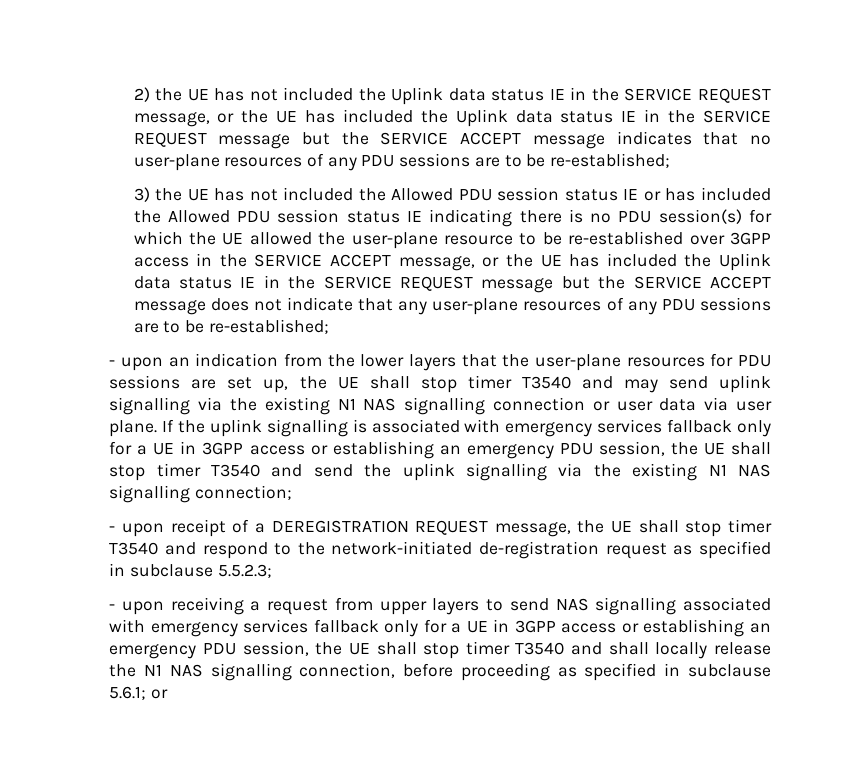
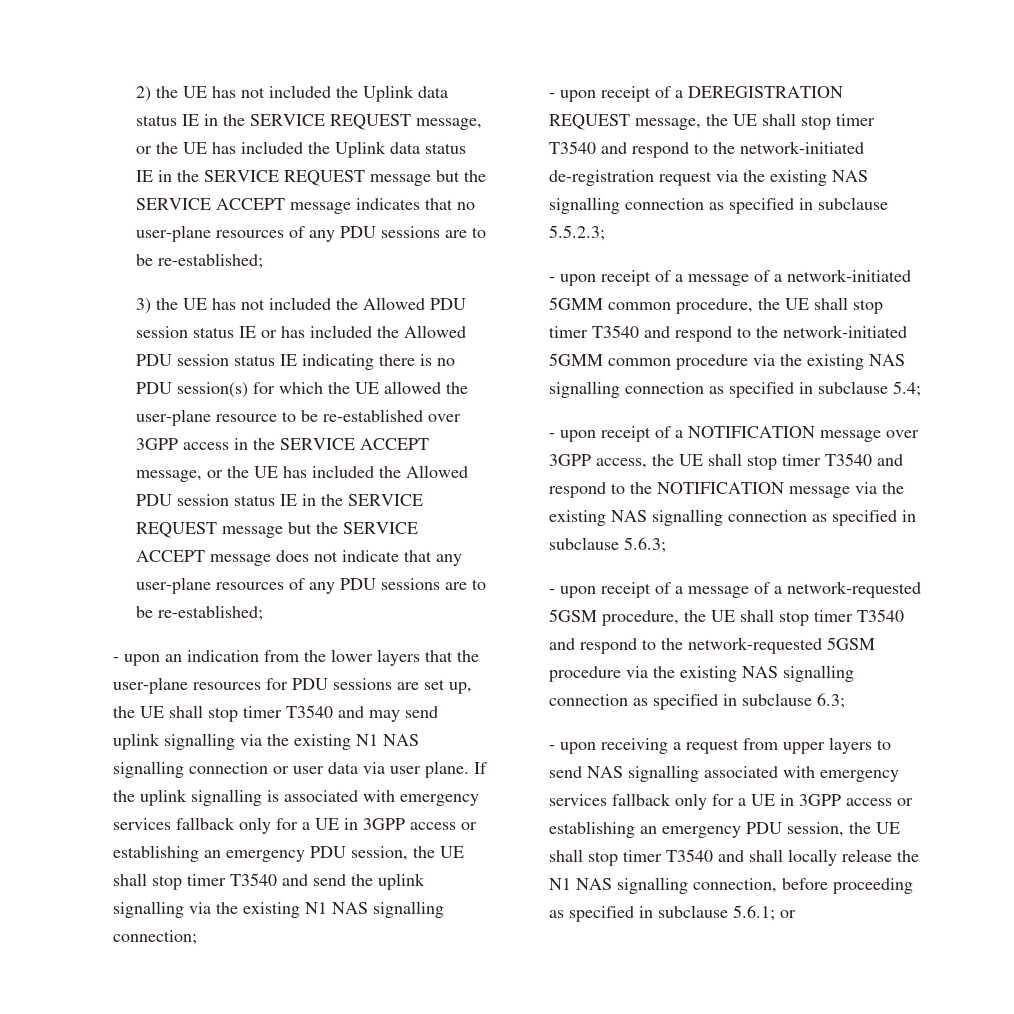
- 3) the UE has not included the Allowed PDU session status IE or has included the Allowed PDU session status IE indicating there is no PDU session(s) for which the UE allowed the user-plane resource to be re-established over 3GPP access in the SERVICE ACCEPT message, or the UE has included the Uplink data status IE in the SERVICE REQUEST message but the SERVICE ACCEPT message does not indicate that any user-plane resources of any PDU sessions are to be re-established;
+ 3) the UE has not included the Allowed PDU session status IE or has included the Allowed PDU session status IE indicating there is no PDU session(s) for which the UE allowed the user-plane resource to be re-established over 3GPP access in the SERVICE ACCEPT message, or the UE has included the Allowed PDU session status IE in the SERVICE REQUEST message but the SERVICE ACCEPT message does not indicate that any user-plane resources of any PDU sessions are to be re-established;
- - upon receipt of a DEREGISTRATION REQUEST message, the UE shall stop timer T3540 and respond to the network-initiated de-registration request as specified in subclause 5.5.2.3;
+ - upon receipt of a DEREGISTRATION REQUEST message, the UE shall stop timer T3540 and respond to the network-initiated de-registration request via the existing NAS signalling connection as specified in subclause 5.5.2.3;
+ - upon receipt of a message of a network-initiated 5GMM common procedure, the UE shall stop timer T3540 and respond to the network-initiated 5GMM common procedure via the existing NAS signalling connection as specified in subclause 5.4;
+ - upon receipt of a NOTIFICATION message over 3GPP access, the UE shall stop timer T3540 and respond to the NOTIFICATION message via the existing NAS signalling connection as specified in subclause 5.6.3;
+ - upon receipt of a message of a network-requested 5GSM procedure, the UE shall stop timer T3540 and respond to the network-requested 5GSM procedure via the existing NAS signalling connection as specified in subclause 6.3;

